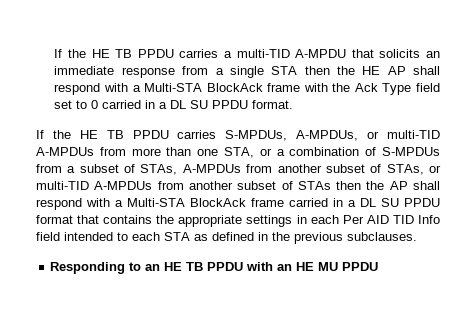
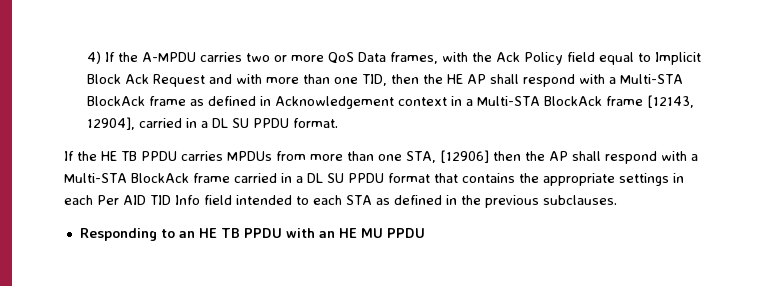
- If the HE TB PPDU carries a multi-TID A-MPDU that solicits an immediate response from a single STA then the HE AP shall respond with a Multi-STA BlockAck frame with the Ack Type field set to 0 carried in a DL SU PPDU format.
+ 4) If the A-MPDU carries two or more QoS Data frames, with the Ack Policy field equal to Implicit Block Ack Request and with more than one TID, then the HE AP shall respond with a Multi-STA BlockAck frame as defined in Acknowledgement context in a Multi-STA BlockAck frame [12143, 12904], carried in a DL SU PPDU format.
- If the HE TB PPDU carries S-MPDUs, A-MPDUs, or multi-TID A-MPDUs from more than one STA, or a combination of S-MPDUs from a subset of STAs, A-MPDUs from another subset of STAs, or multi-TID A-MPDUs from another subset of STAs then the AP shall respond with a Multi-STA BlockAck frame carried in a DL SU PPDU format that contains the appropriate settings in each Per AID TID Info field intended to each STA as defined in the previous subclauses.
+ If the HE TB PPDU carries MPDUs from more than one STA, [12906] then the AP shall respond with a Multi-STA BlockAck frame carried in a DL SU PPDU format that contains the appropriate settings in each Per AID TID Info field intended to each STA as defined in the previous subclauses.

